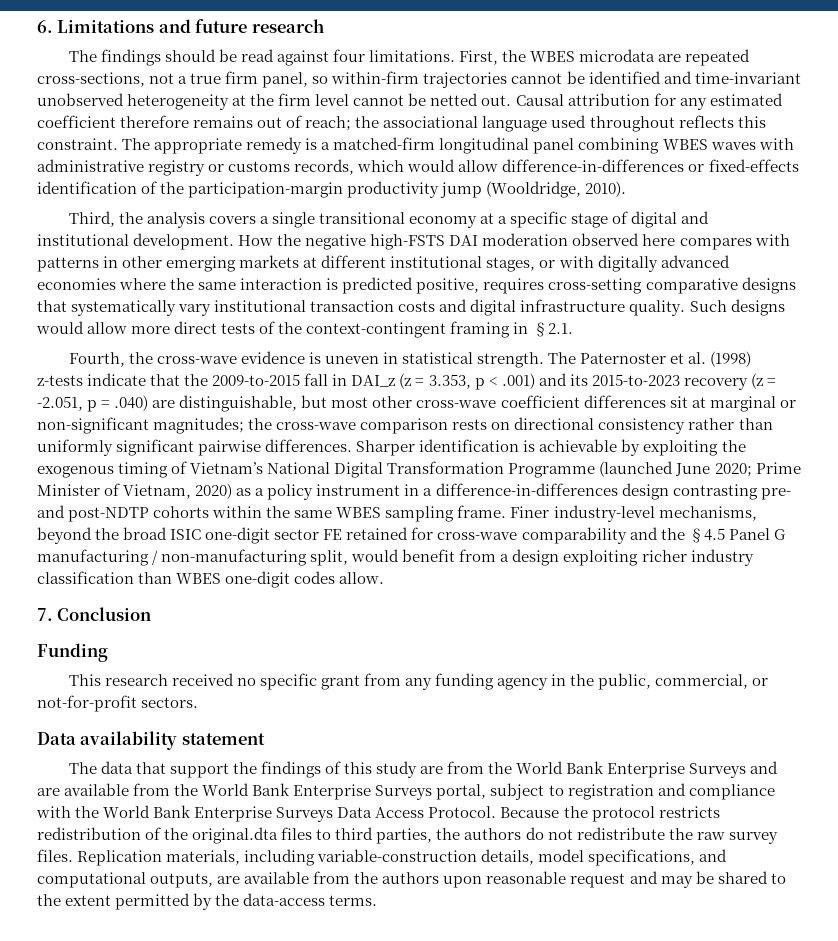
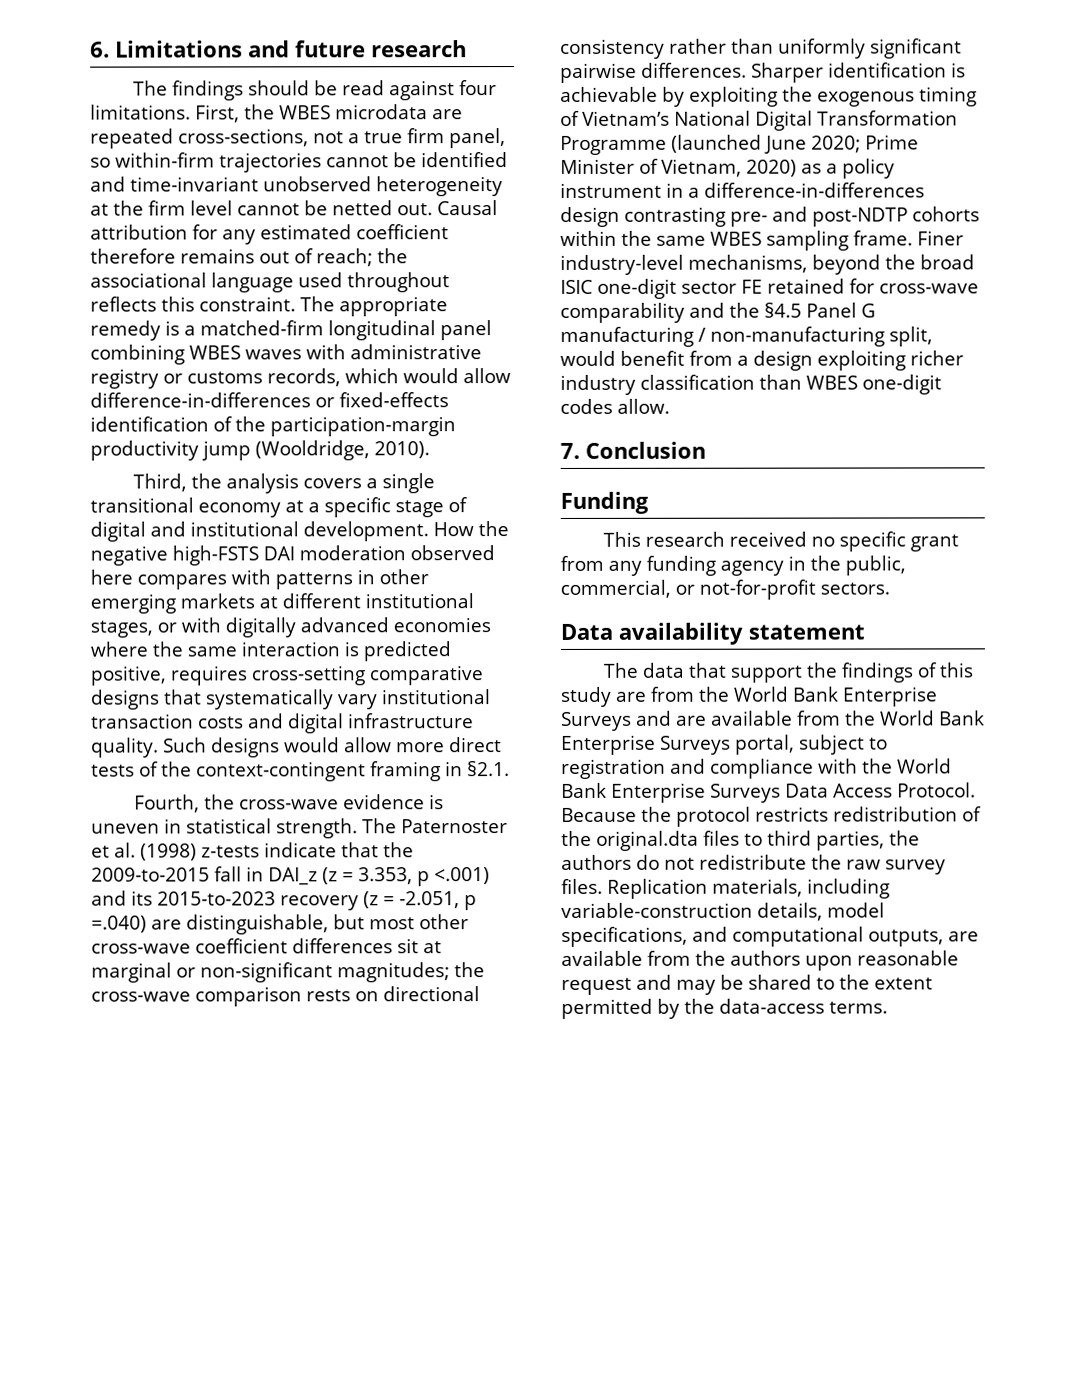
- The Paternoster et al. (1998) z-tests indicate that the 2009-to-2015 fall in DAI_z (z = 3.353, p < .001) and its 2015-to-2023 recovery (z = -2.051, p = .040) are distinguishable, but most other cross-wave coefficient differences sit at marginal or non-significant magnitudes; the cross-wave comparison rests on directional consistency rather than uniformly significant pairwise differences.
+ The Paternoster et al. (1998) z-tests indicate that the 2009-to-2015 fall in DAI_z (z = 3.353, p <.001) and its 2015-to-2023 recovery (z = -2.051, p =.040) are distinguishable, but most other cross-wave coefficient differences sit at marginal or non-significant magnitudes; the cross-wave comparison rests on directional consistency rather than uniformly significant pairwise differences.

